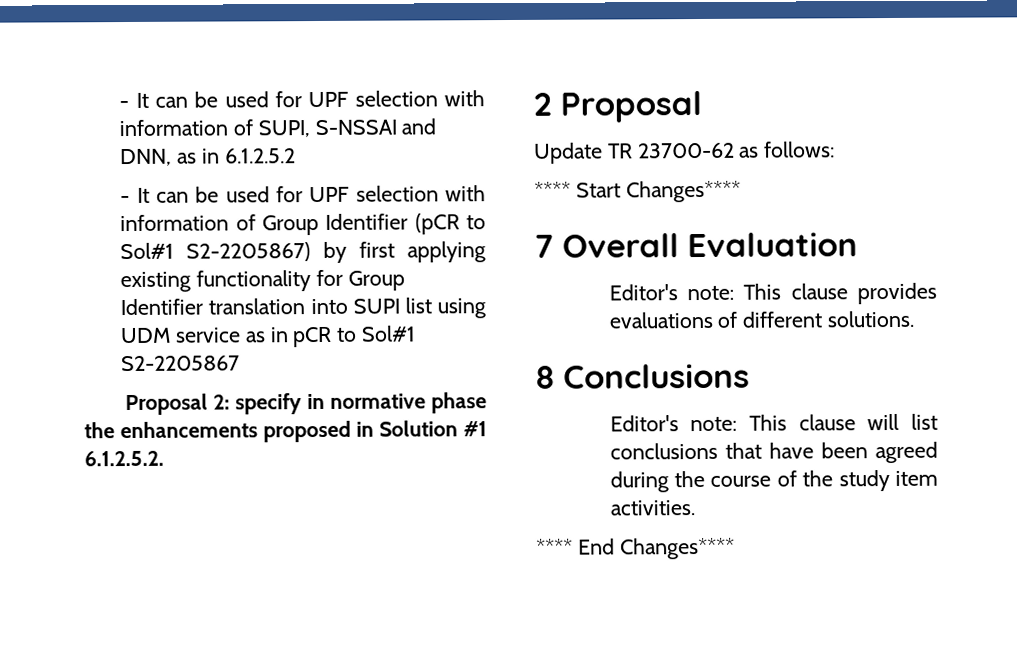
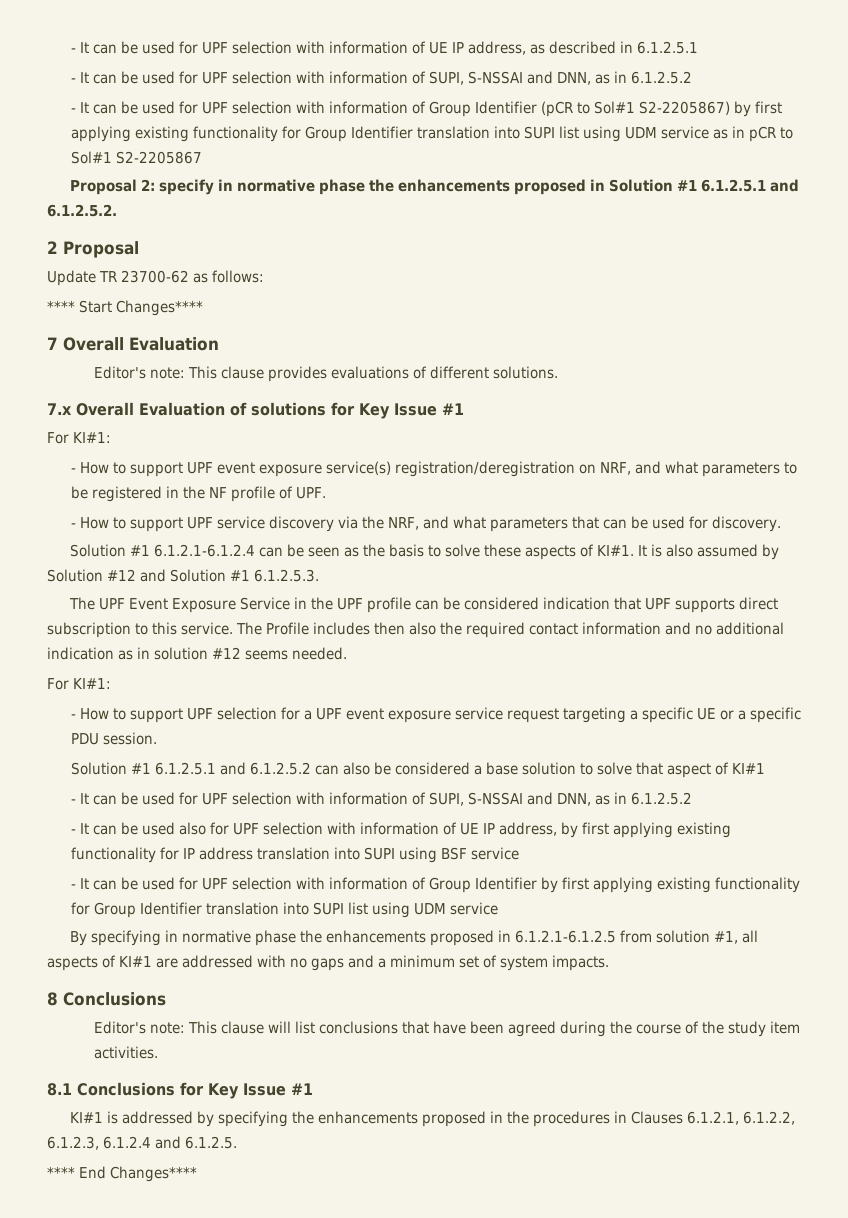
+ - It can be used for UPF selection with information of UE IP address, as described in 6.1.2.5.1
- Proposal 2: specify in normative phase the enhancements proposed in Solution #1 6.1.2.5.2.
+ Proposal 2: specify in normative phase the enhancements proposed in Solution #1 6.1.2.5.1 and 6.1.2.5.2.
+ 7.x Overall Evaluation of solutions for Key Issue #1
+ For KI#1:
+ - How to support UPF event exposure service(s) registration/deregistration on NRF, and what parameters to be registered in the NF profile of UPF.
+ - How to support UPF service discovery via the NRF, and what parameters that can be used for discovery.
+ Solution #1 6.1.2.1-6.1.2.4 can be seen as the basis to solve these aspects of KI#1. It is also assumed by Solution #12 and Solution #1 6.1.2.5.3.
+ The UPF Event Exposure Service in the UPF profile can be considered indication that UPF supports direct subscription to this service. The Profile includes then also the required contact information and no additional indication as in solution #12 seems needed.
+ For KI#1:
+ - How to support UPF selection for a UPF event exposure service request targeting a specific UE or a specific PDU session.
+ Solution #1 6.1.2.5.1 and 6.1.2.5.2 can also be considered a base solution to solve that aspect of KI#1
+ - It can be used for UPF selection with information of SUPI, S-NSSAI and DNN, as in 6.1.2.5.2
+ - It can be used also for UPF selection with information of UE IP address, by first applying existing functionality for IP address translation into SUPI using BSF service
+ - It can be used for UPF selection with information of Group Identifier by first applying existing functionality for Group Identifier translation into SUPI list using UDM service
+ By specifying in normative phase the enhancements proposed in 6.1.2.1-6.1.2.5 from solution #1, all aspects of KI#1 are addressed with no gaps and a minimum set of system impacts.
+ 8.1 Conclusions for Key Issue #1
+ KI#1 is addressed by specifying the enhancements proposed in the procedures in Clauses 6.1.2.1, 6.1.2.2, 6.1.2.3, 6.1.2.4 and 6.1.2.5.

